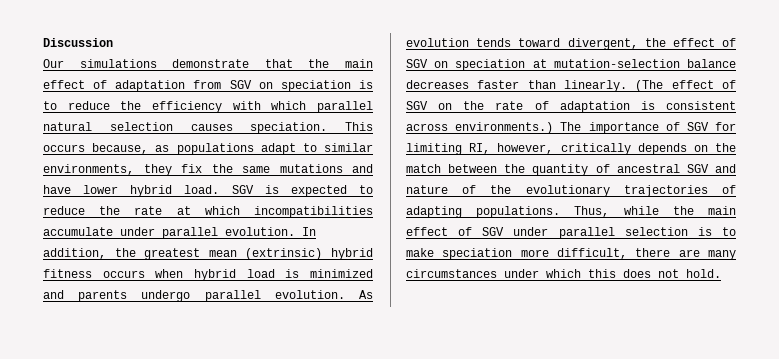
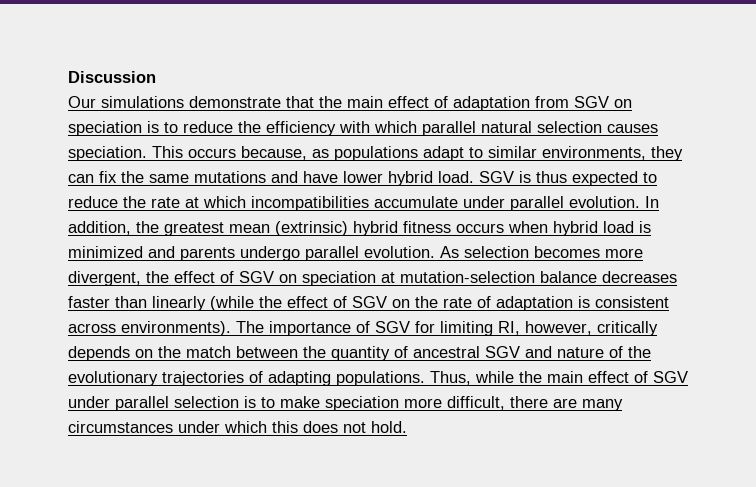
- This occurs because, as populations adapt to similar environments, they fix the same mutations and have lower hybrid load.
+ This occurs because, as populations adapt to similar environments, they can fix the same mutations and have lower hybrid load.
- SGV is expected to reduce the rate at which incompatibilities accumulate under parallel evolution.
+ SGV is thus expected to reduce the rate at which incompatibilities accumulate under parallel evolution.
- As evolution tends toward divergent, the effect of SGV on speciation at mutation-selection balance decreases faster than linearly. (The effect of SGV on the rate of adaptation is consistent across environments.)
+ As selection becomes more divergent, the effect of SGV on speciation at mutation-selection balance decreases faster than linearly (while the effect of SGV on the rate of adaptation is consistent across environments).

